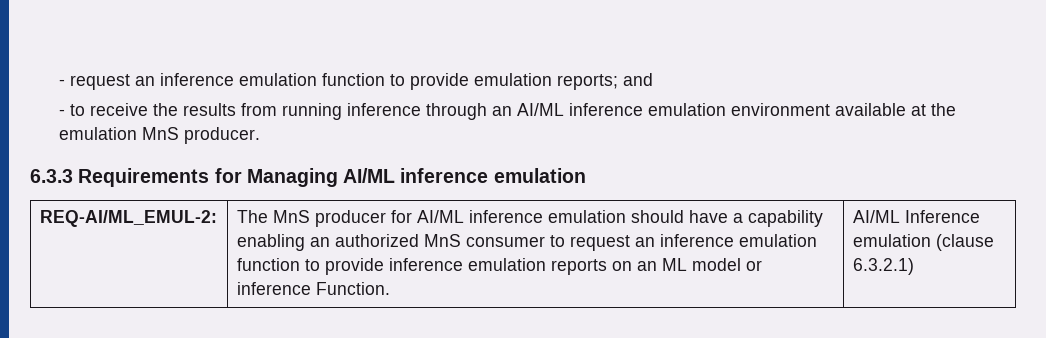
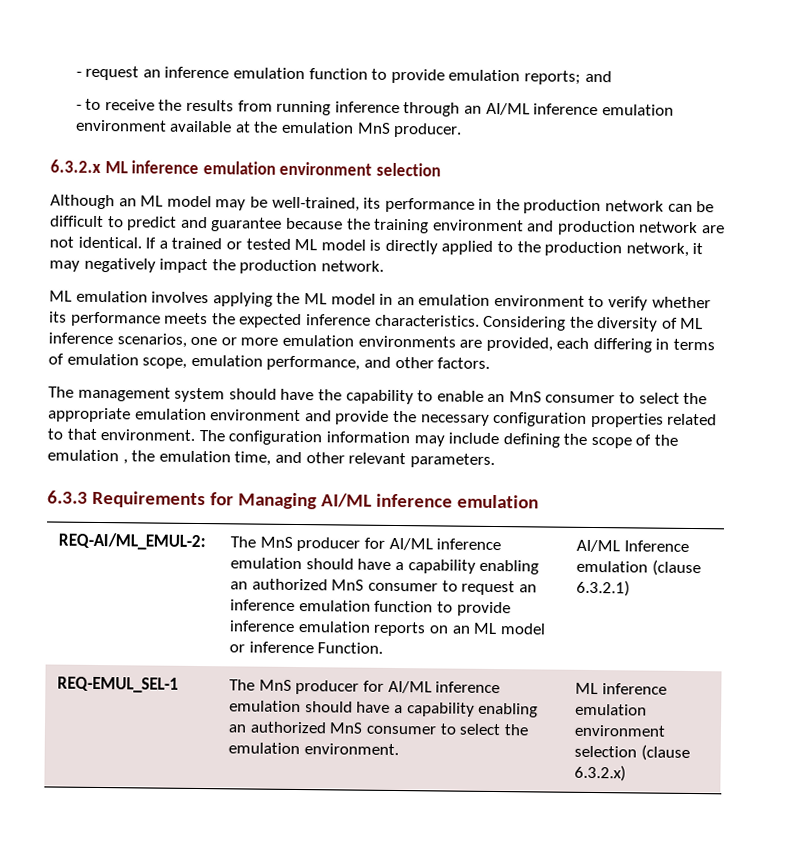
+ 6.3.2.x ML inference emulation environment selection
+ Although an ML model may be well-trained, its performance in the production network can be difficult to predict and guarantee because the training environment and production network are not identical. If a trained or tested ML model is directly applied to the production network, it may negatively impact the production network.
+ ML emulation involves applying the ML model in an emulation environment to verify whether its performance meets the expected inference characteristics. Considering the diversity of ML inference scenarios, one or more emulation environments are provided, each differing in terms of emulation scope, emulation performance, and other factors.
+ The management system should have the capability to enable an MnS consumer to select the appropriate emulation environment and provide the necessary configuration properties related to that environment. The configuration information may include defining the scope of the emulation , the emulation time, and other relevant parameters.
+ REQ-EMUL_SEL-1 | The MnS producer for AI/ML inference emulation should have a capability enabling an authorized MnS consumer to select the emulation environment. | ML inference emulation environment selection (clause 6.3.2.x)

